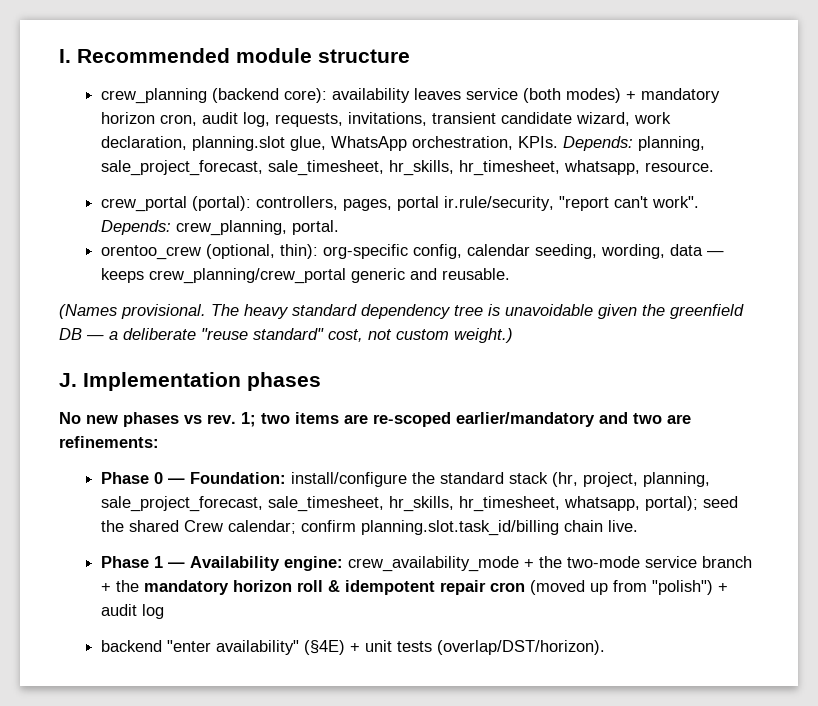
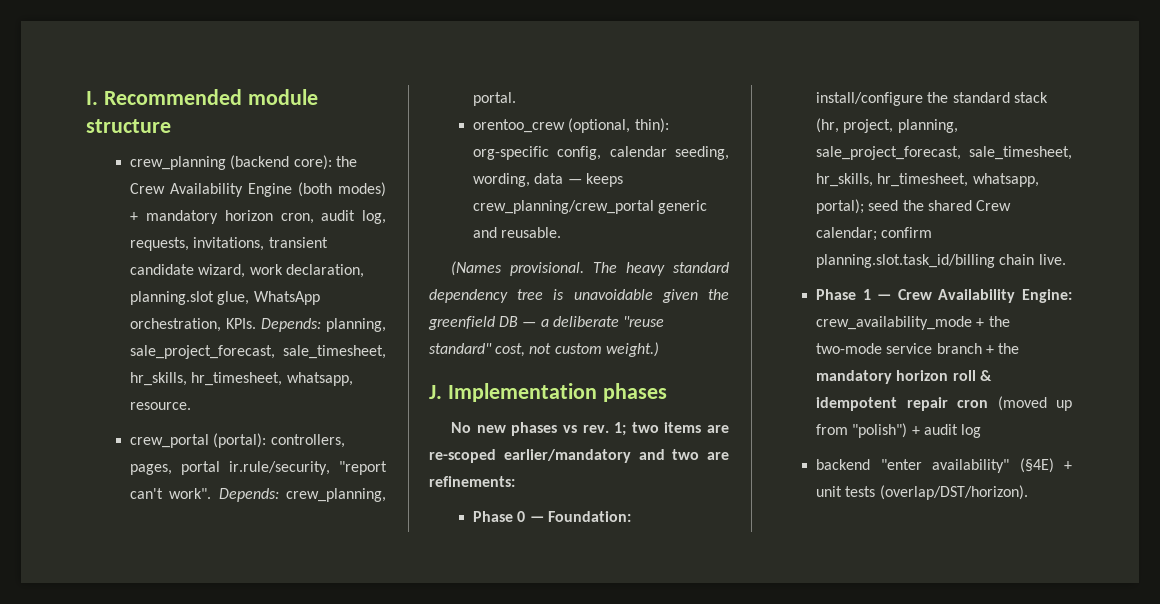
- crew_planning (backend core): availability leaves service (both modes) + mandatory horizon cron, audit log, requests, invitations, transient candidate wizard, work declaration, planning.slot glue, WhatsApp orchestration, KPIs.
+ crew_planning (backend core): the Crew Availability Engine (both modes) + mandatory horizon cron, audit log, requests, invitations, transient candidate wizard, work declaration, planning.slot glue, WhatsApp orchestration, KPIs.
- Phase 1 — Availability engine: crew_availability_mode + the two-mode service branch + the mandatory horizon roll & idempotent repair cron (moved up from "polish") + audit log
+ Phase 1 — Crew Availability Engine: crew_availability_mode + the two-mode service branch + the mandatory horizon roll & idempotent repair cron (moved up from "polish") + audit log

